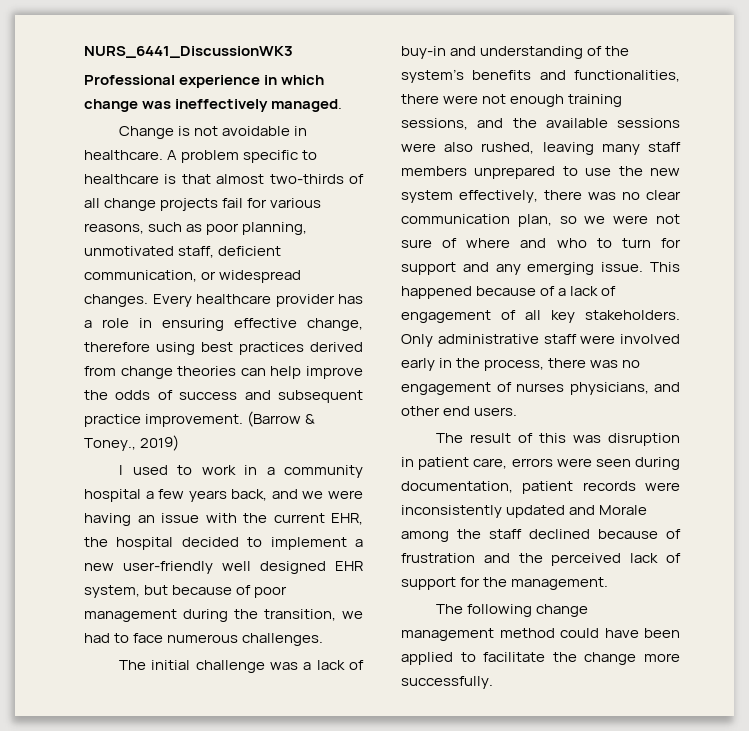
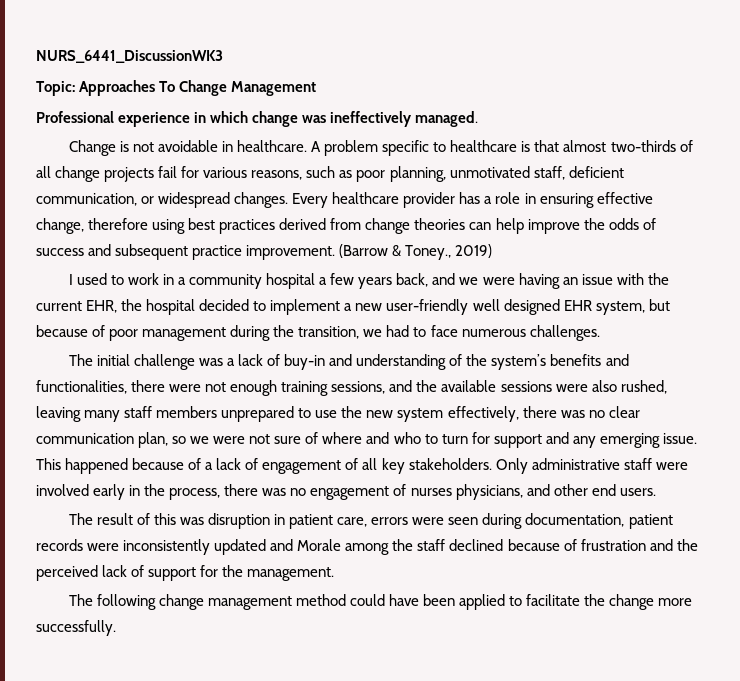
+ Topic: Approaches To Change Management

